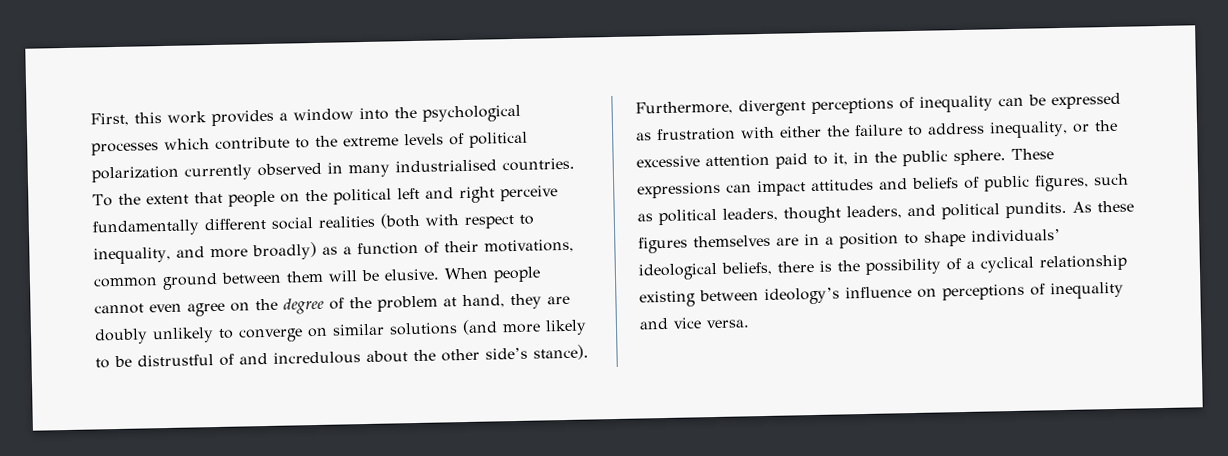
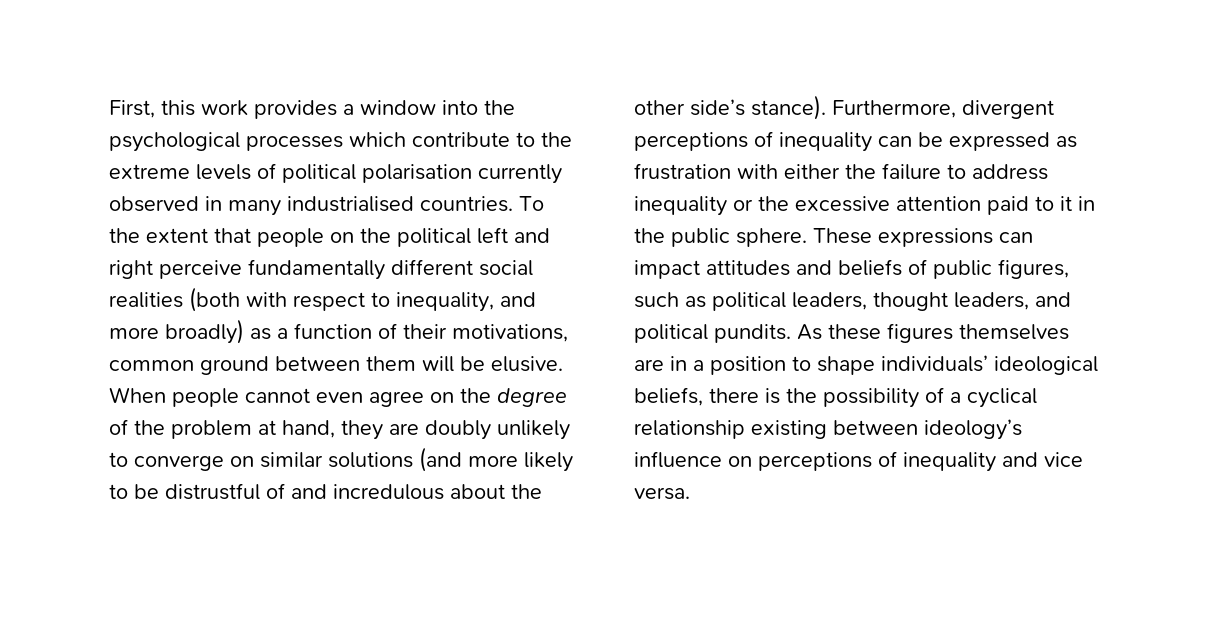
- First, this work provides a window into the psychological processes which contribute to the extreme levels of political polarization currently observed in many industrialised countries.
+ First, this work provides a window into the psychological processes which contribute to the extreme levels of political polarisation currently observed in many industrialised countries.
- Furthermore, divergent perceptions of inequality can be expressed as frustration with either the failure to address inequality, or the excessive attention paid to it, in the public sphere.
+ Furthermore, divergent perceptions of inequality can be expressed as frustration with either the failure to address inequality or the excessive attention paid to it in the public sphere.

